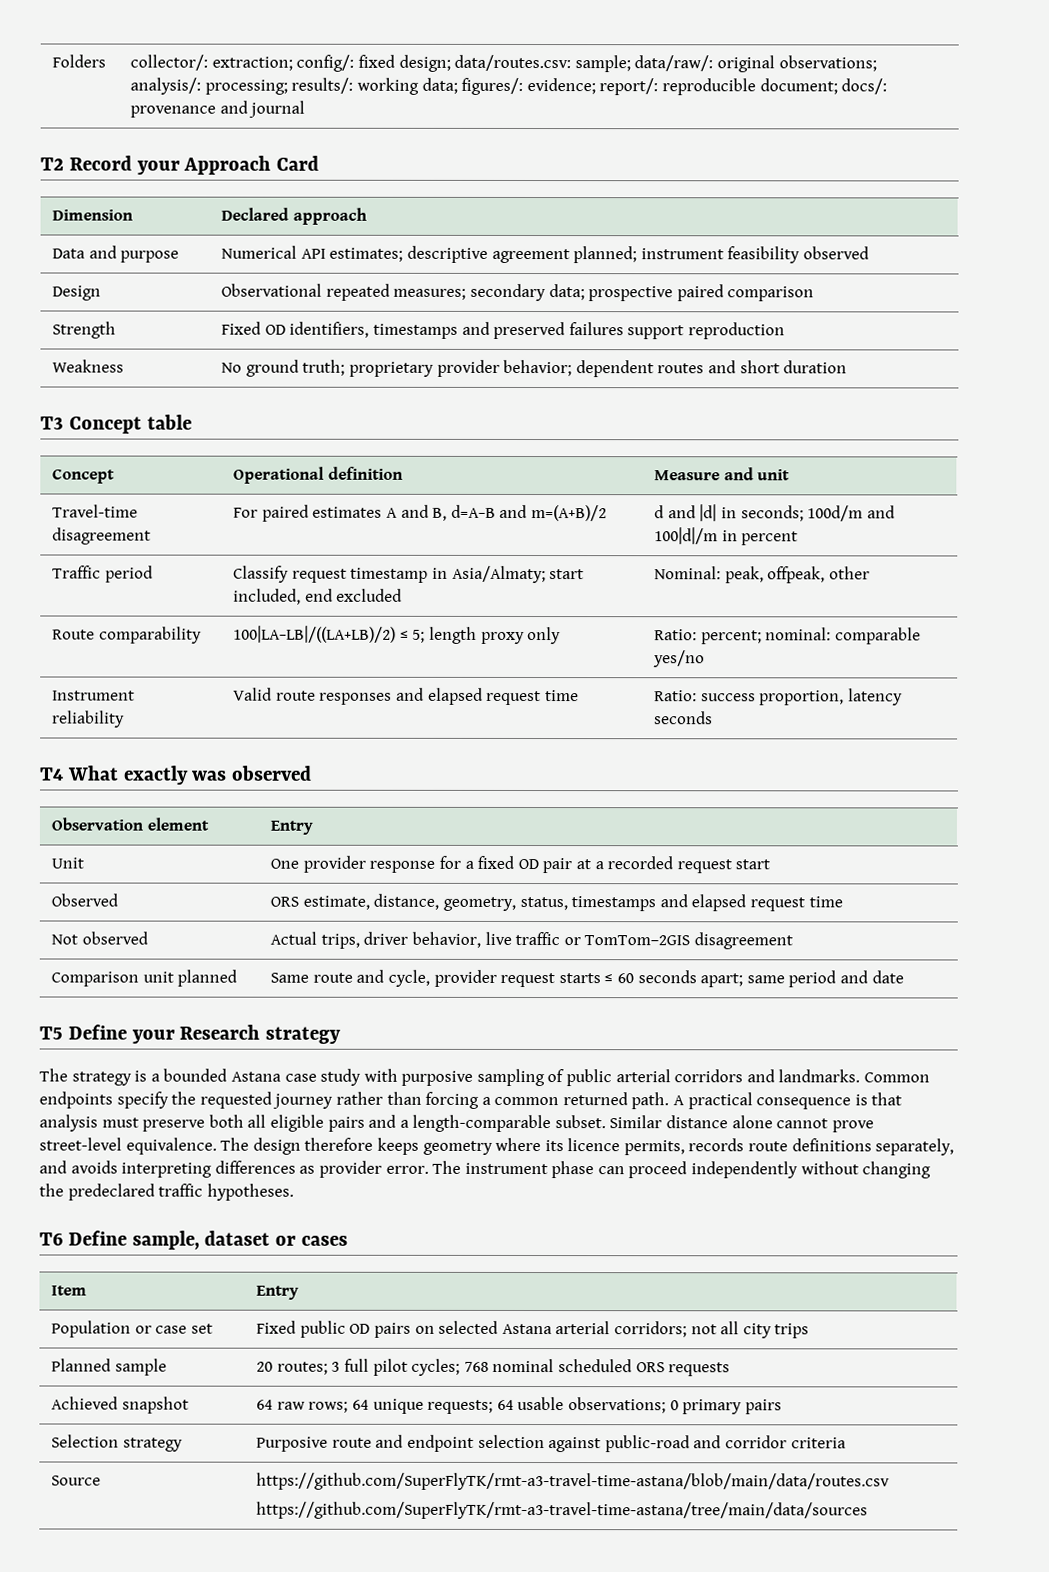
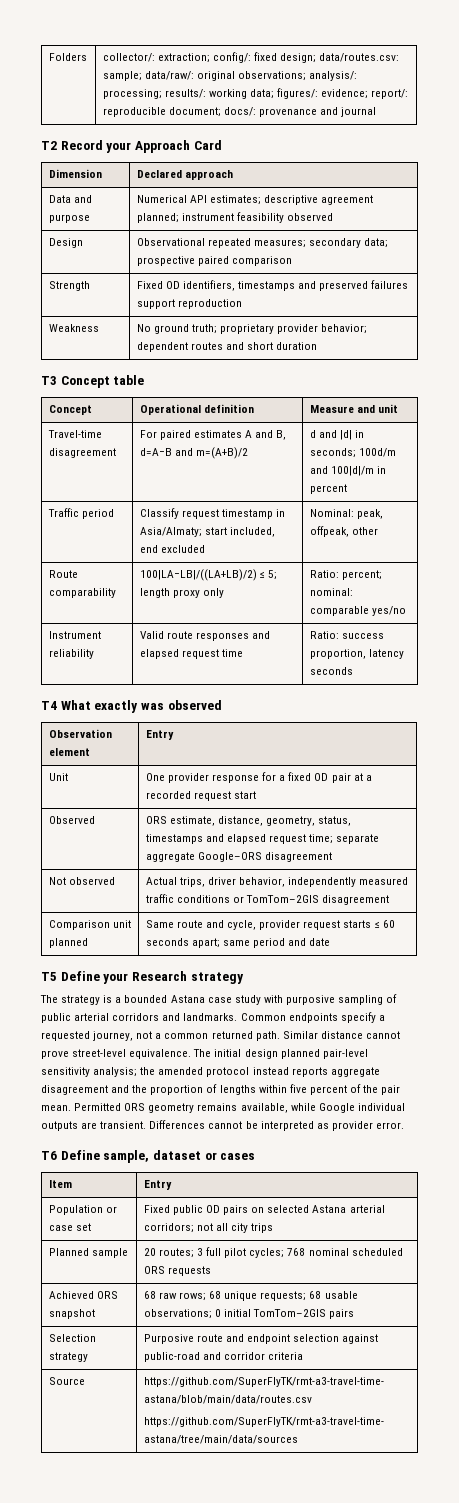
- Observed | ORS estimate, distance, geometry, status, timestamps and elapsed request time
+ Observed | ORS estimate, distance, geometry, status, timestamps and elapsed request time; separate aggregate Google–ORS disagreement
- Not observed | Actual trips, driver behavior, live traffic or TomTom–2GIS disagreement
+ Not observed | Actual trips, driver behavior, independently measured traffic conditions or TomTom–2GIS disagreement
- Common endpoints specify the requested journey rather than forcing a common returned path. A practical consequence is that analysis must preserve both all eligible pairs and a length-comparable subset.
+ Common endpoints specify a requested journey, not a common returned path.
- Similar distance alone cannot prove street-level equivalence.
+ Similar distance cannot prove street-level equivalence.
- The design therefore keeps geometry where its licence permits, records route definitions separately, and avoids interpreting differences as provider error. The instrument phase can proceed independently without changing the predeclared traffic hypotheses.
+ The initial design planned pair-level sensitivity analysis; the amended protocol instead reports aggregate disagreement and the proportion of lengths within five percent of the pair mean. Permitted ORS geometry remains available, while Google individual outputs are transient. Differences cannot be interpreted as provider error.
- Achieved snapshot | 64 raw rows; 64 unique requests; 64 usable observations; 0 primary pairs
+ Achieved ORS snapshot | 68 raw rows; 68 unique requests; 68 usable observations; 0 initial TomTom–2GIS pairs

